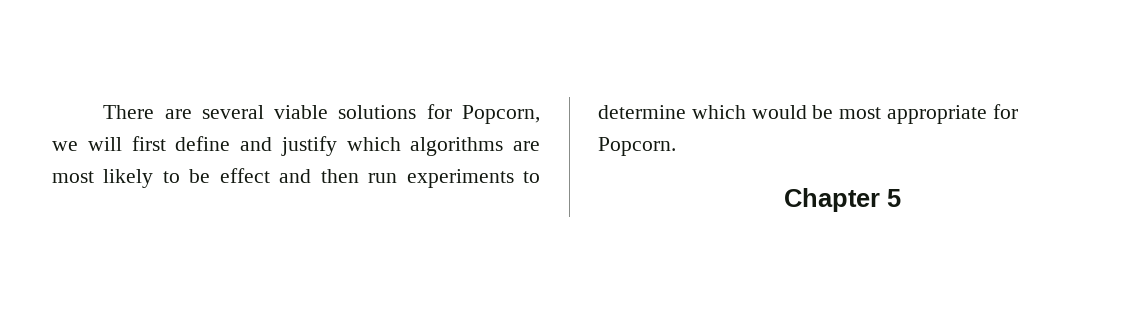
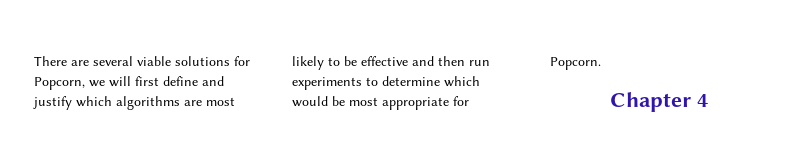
- There are several viable solutions for Popcorn, we will first define and justify which algorithms are most likely to be effect and then run experiments to determine which would be most appropriate for Popcorn.
+ There are several viable solutions for Popcorn, we will first define and justify which algorithms are most likely to be effective and then run experiments to determine which would be most appropriate for Popcorn.
- Chapter 5
+ Chapter 4

